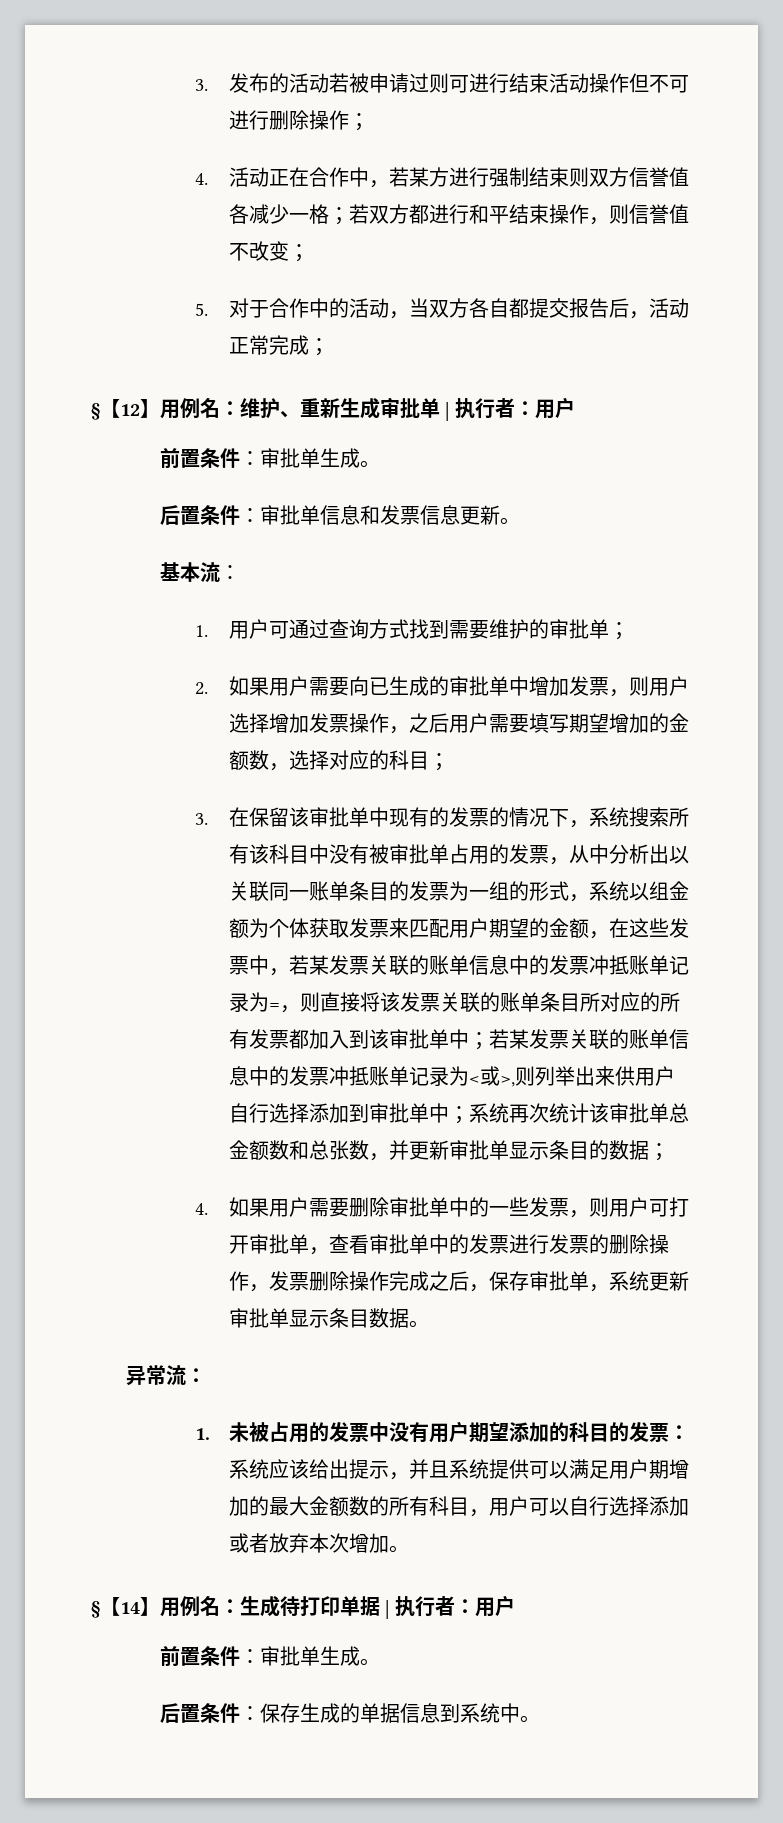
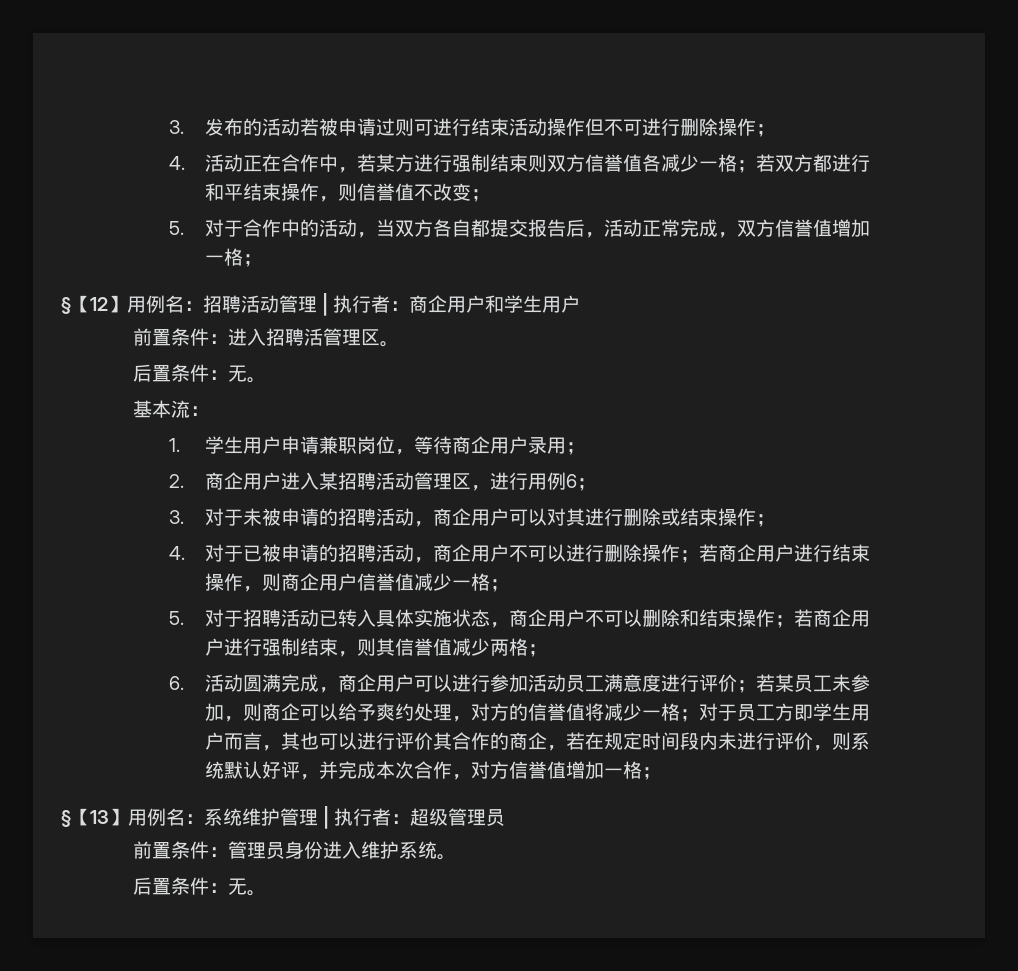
- 5.对于合作中的活动，当双方各自都提交报告后，活动正常完成；
+ 5.对于合作中的活动，当双方各自都提交报告后，活动正常完成，双方信誉值增加一格；
- §【12】用例名：维护、重新生成审批单 | 执行者：用户
- 前置条件：审批单生成。
- 后置条件：审批单信息和发票信息更新。
+ §【12】用例名：招聘活动管理 | 执行者：商企用户和学生用户
+ 前置条件：进入招聘活管理区。
+ 后置条件：无。
  基本流：
- 1.用户可通过查询方式找到需要维护的审批单；
- 2.如果用户需要向已生成的审批单中增加发票，则用户选择增加发票操作，之后用户需要填写期望增加的金额数，选择对应的科目；
- 3.在保留该审批单中现有的发票的情况下，系统搜索所有该科目中没有被审批单占用的发票，从中分析出以关联同一账单条目的发票为一组的形式，系统以组金额为个体获取发票来匹配用户期望的金额，在这些发票中，若某发票关联的账单信息中的发票冲抵账单记录为=，则直接将该发票关联的账单条目所对应的所有发票都加入到该审批单中；若某发票关联的账单信息中的发票冲抵账单记录为<或>,则列举出来供用户自行选择添加到审批单中；系统再次统计该审批单总金额数和总张数，并更新审批单显示条目的数据；
- 4.如果用户需要删除审批单中的一些发票，则用户可打开审批单，查看审批单中的发票进行发票的删除操作，发票删除操作完成之后，保存审批单，系统更新审批单显示条目数据。
- 异常流：
- 1.未被占用的发票中没有用户期望添加的科目的发票：系统应该给出提示，并且系统提供可以满足用户期增加的最大金额数的所有科目，用户可以自行选择添加或者放弃本次增加。
- §【14】用例名：生成待打印单据 | 执行者：用户
- 前置条件：审批单生成。
- 后置条件：保存生成的单据信息到系统中。
+ 1.学生用户申请兼职岗位，等待商企用户录用；
+ 2.商企用户进入某招聘活动管理区，进行用例6；
+ 3.对于未被申请的招聘活动，商企用户可以对其进行删除或结束操作；
+ 4.对于已被申请的招聘活动，商企用户不可以进行删除操作；若商企用户进行结束操作，则商企用户信誉值减少一格；
+ 5.对于招聘活动已转入具体实施状态，商企用户不可以删除和结束操作；若商企用户进行强制结束，则其信誉值减少两格；
+ 6.活动圆满完成，商企用户可以进行参加活动员工满意度进行评价；若某员工未参加，则商企可以给予爽约处理，对方的信誉值将减少一格；对于员工方即学生用户而言，其也可以进行评价其合作的商企，若在规定时间段内未进行评价，则系统默认好评，并完成本次合作，对方信誉值增加一格；
+ §【13】用例名：系统维护管理 | 执行者：超级管理员
+ 前置条件：管理员身份进入维护系统。
+ 后置条件：无。

